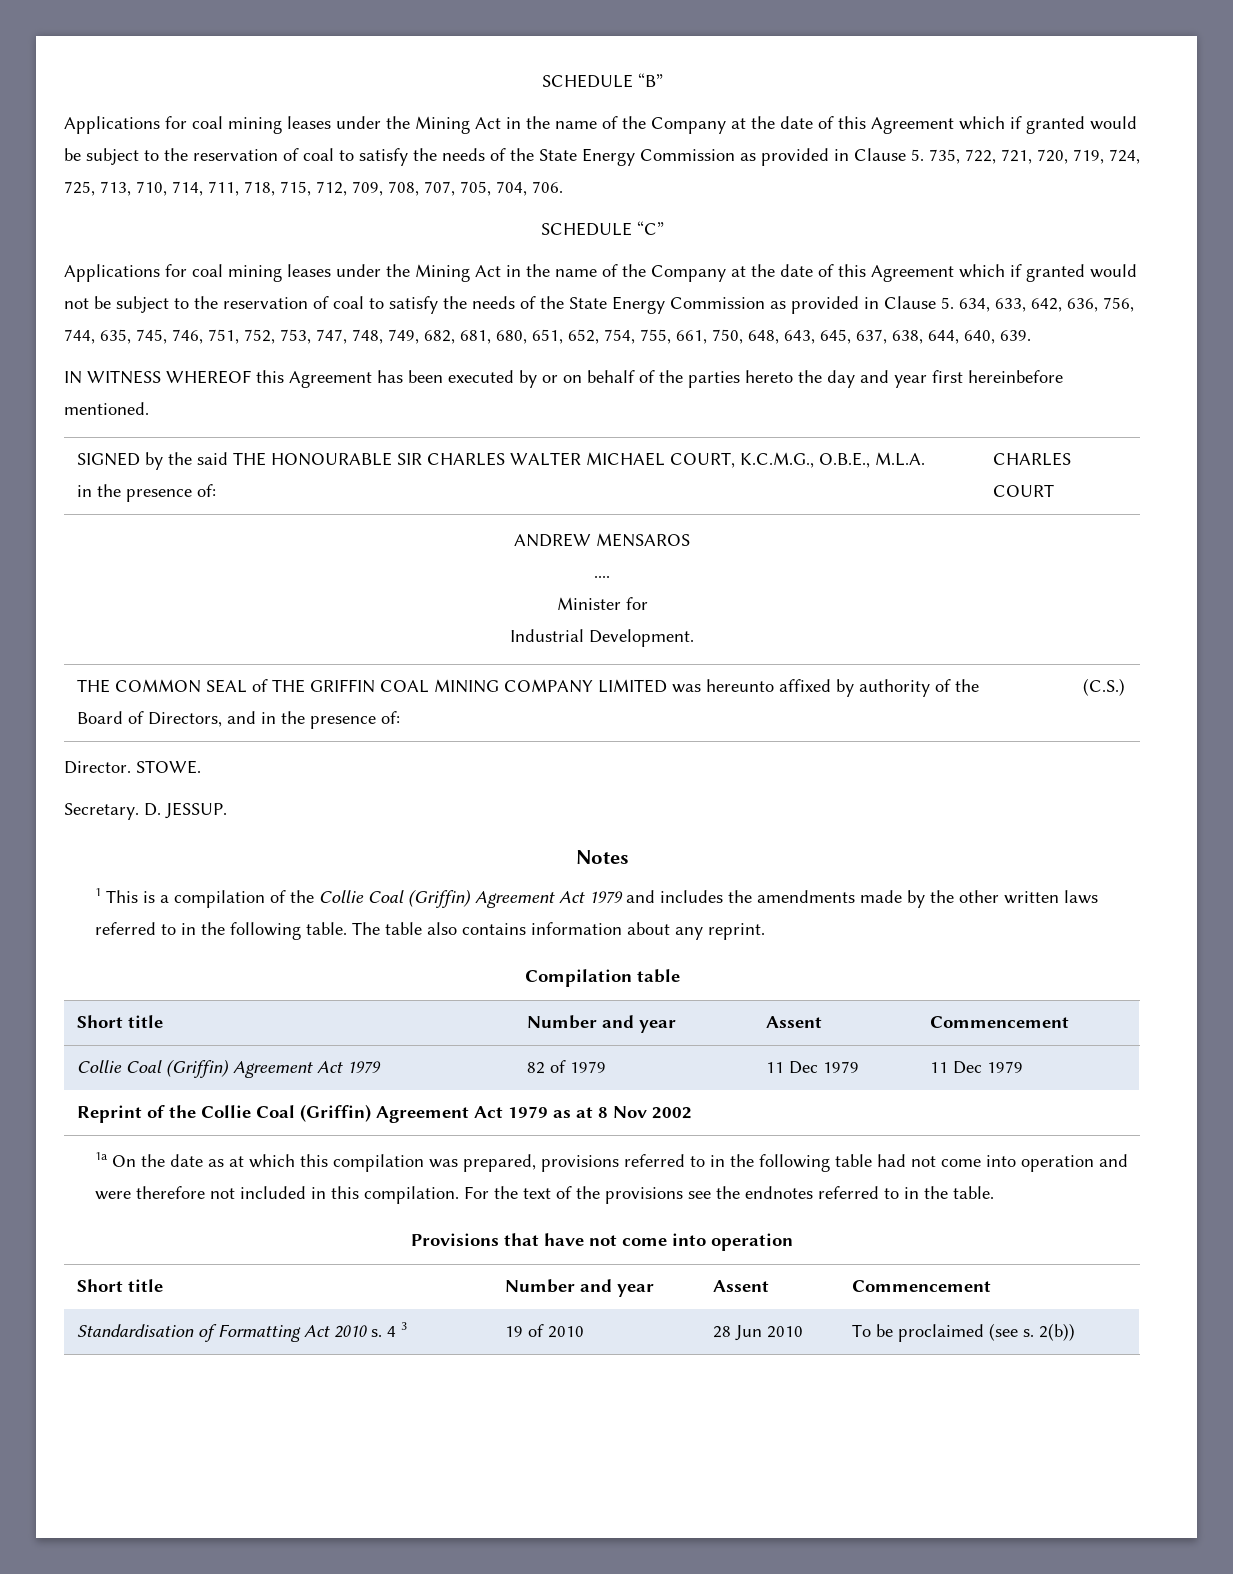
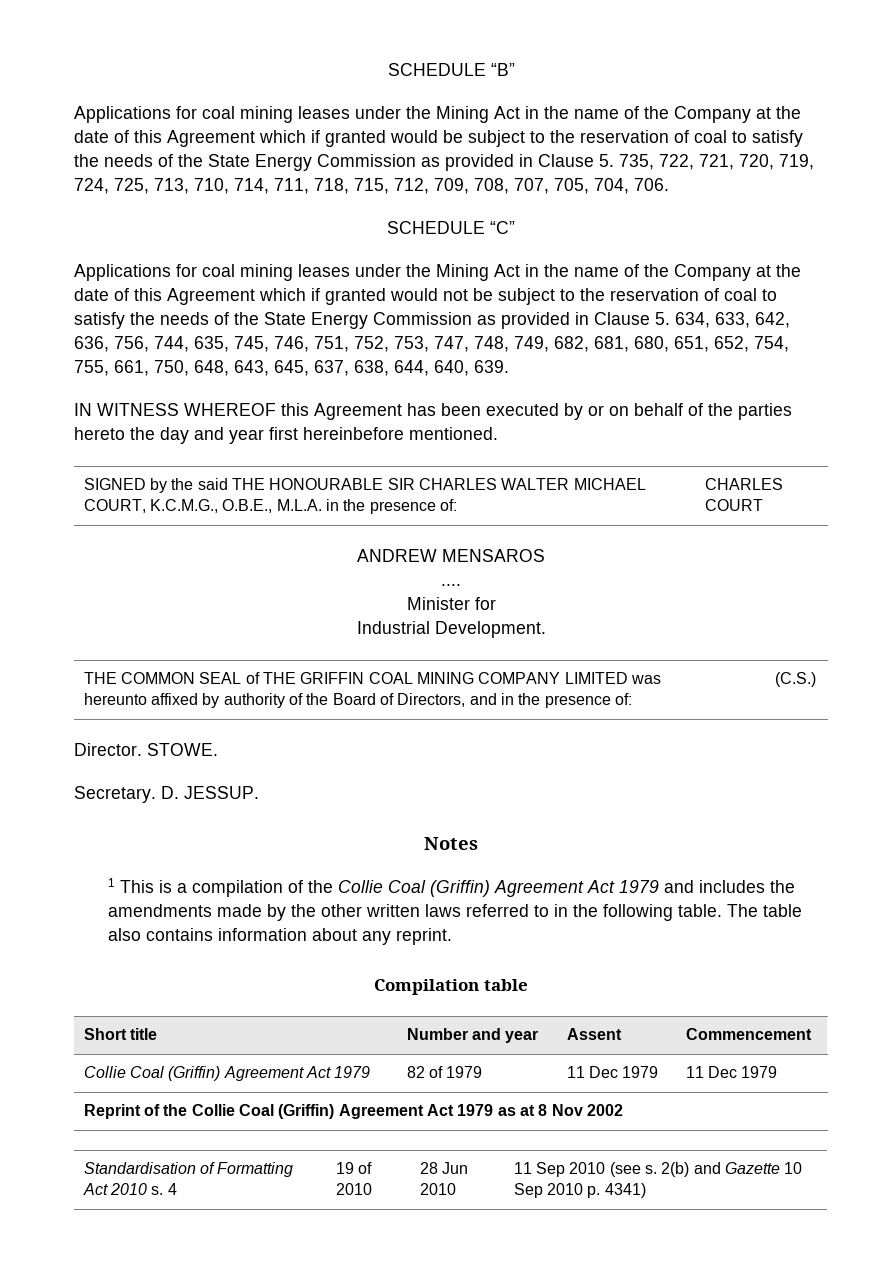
- 1a On the date as at which this compilation was prepared, provisions referred to in the following table had not come into operation and were therefore not included in this compilation. For the text of the provisions see the endnotes referred to in the table.
- Provisions that have not come into operation
- Short title | Number and year | Assent | Commencement
- Standardisation of Formatting Act 2010 s. 4 3 | 19 of 2010 | 28 Jun 2010 | To be proclaimed (see s. 2(b))
+ Standardisation of Formatting Act 2010 s. 4 | 19 of 2010 | 28 Jun 2010 | 11 Sep 2010 (see s. 2(b) and Gazette 10 Sep 2010 p. 4341)

